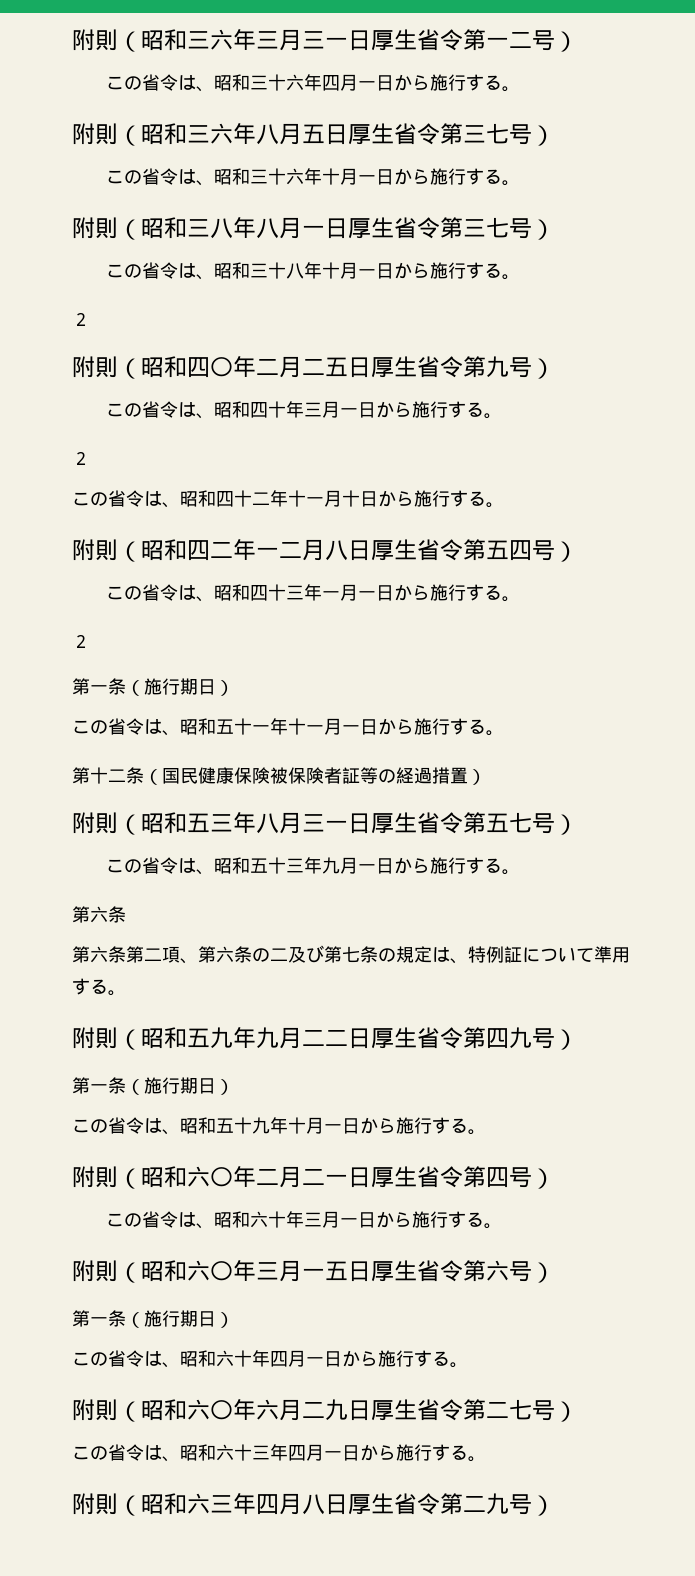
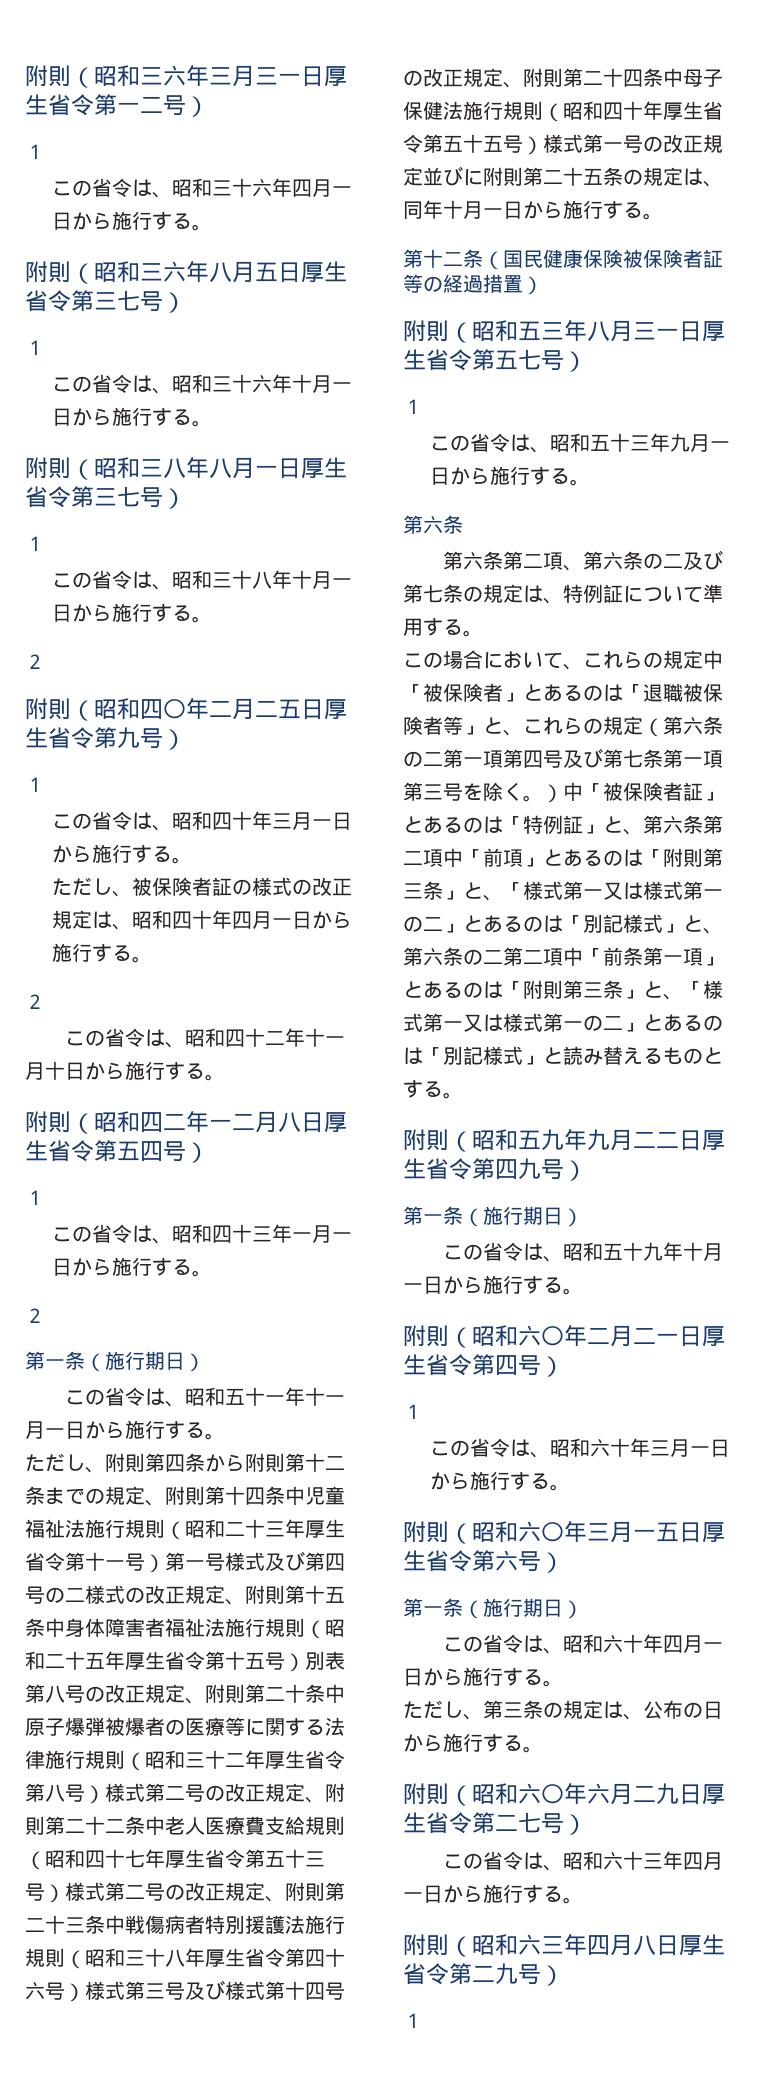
  附則（昭和三六年三月三一日厚生省令第一二号）
+ １
  附則（昭和三六年八月五日厚生省令第三七号）
+ １
  附則（昭和三八年八月一日厚生省令第三七号）
+ １
  附則（昭和四〇年二月二五日厚生省令第九号）
+ １
+ ただし、被保険者証の様式の改正規定は、昭和四十年四月一日から施行する。
  附則（昭和四二年一二月八日厚生省令第五四号）
+ １
+ ただし、附則第四条から附則第十二条までの規定、附則第十四条中児童福祉法施行規則（昭和二十三年厚生省令第十一号）第一号様式及び第四号の二様式の改正規定、附則第十五条中身体障害者福祉法施行規則（昭和二十五年厚生省令第十五号）別表第八号の改正規定、附則第二十条中原子爆弾被爆者の医療等に関する法律施行規則（昭和三十二年厚生省令第八号）様式第二号の改正規定、附則第二十二条中老人医療費支給規則（昭和四十七年厚生省令第五十三号）様式第二号の改正規定、附則第二十三条中戦傷病者特別援護法施行規則（昭和三十八年厚生省令第四十六号）様式第三号及び様式第十四号の改正規定、附則第二十四条中母子保健法施行規則（昭和四十年厚生省令第五十五号）様式第一号の改正規定並びに附則第二十五条の規定は、同年十月一日から施行する。
  附則（昭和五三年八月三一日厚生省令第五七号）
+ １
+ この場合において、これらの規定中「被保険者」とあるのは「退職被保険者等」と、これらの規定（第六条の二第一項第四号及び第七条第一項第三号を除く。）中「被保険者証」とあるのは「特例証」と、第六条第二項中「前項」とあるのは「附則第三条」と、「様式第一又は様式第一の二」とあるのは「別記様式」と、第六条の二第二項中「前条第一項」とあるのは「附則第三条」と、「様式第一又は様式第一の二」とあるのは「別記様式」と読み替えるものとする。
  附則（昭和六〇年二月二一日厚生省令第四号）
+ １
+ ただし、第三条の規定は、公布の日から施行する。
  附則（昭和六三年四月八日厚生省令第二九号）
+ １

